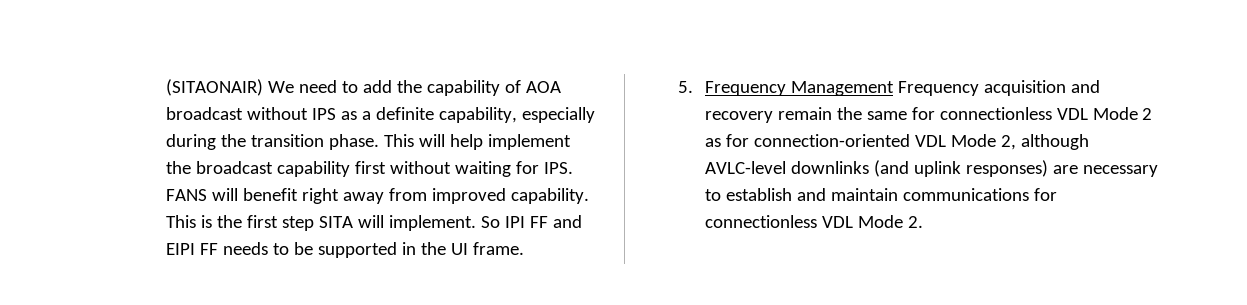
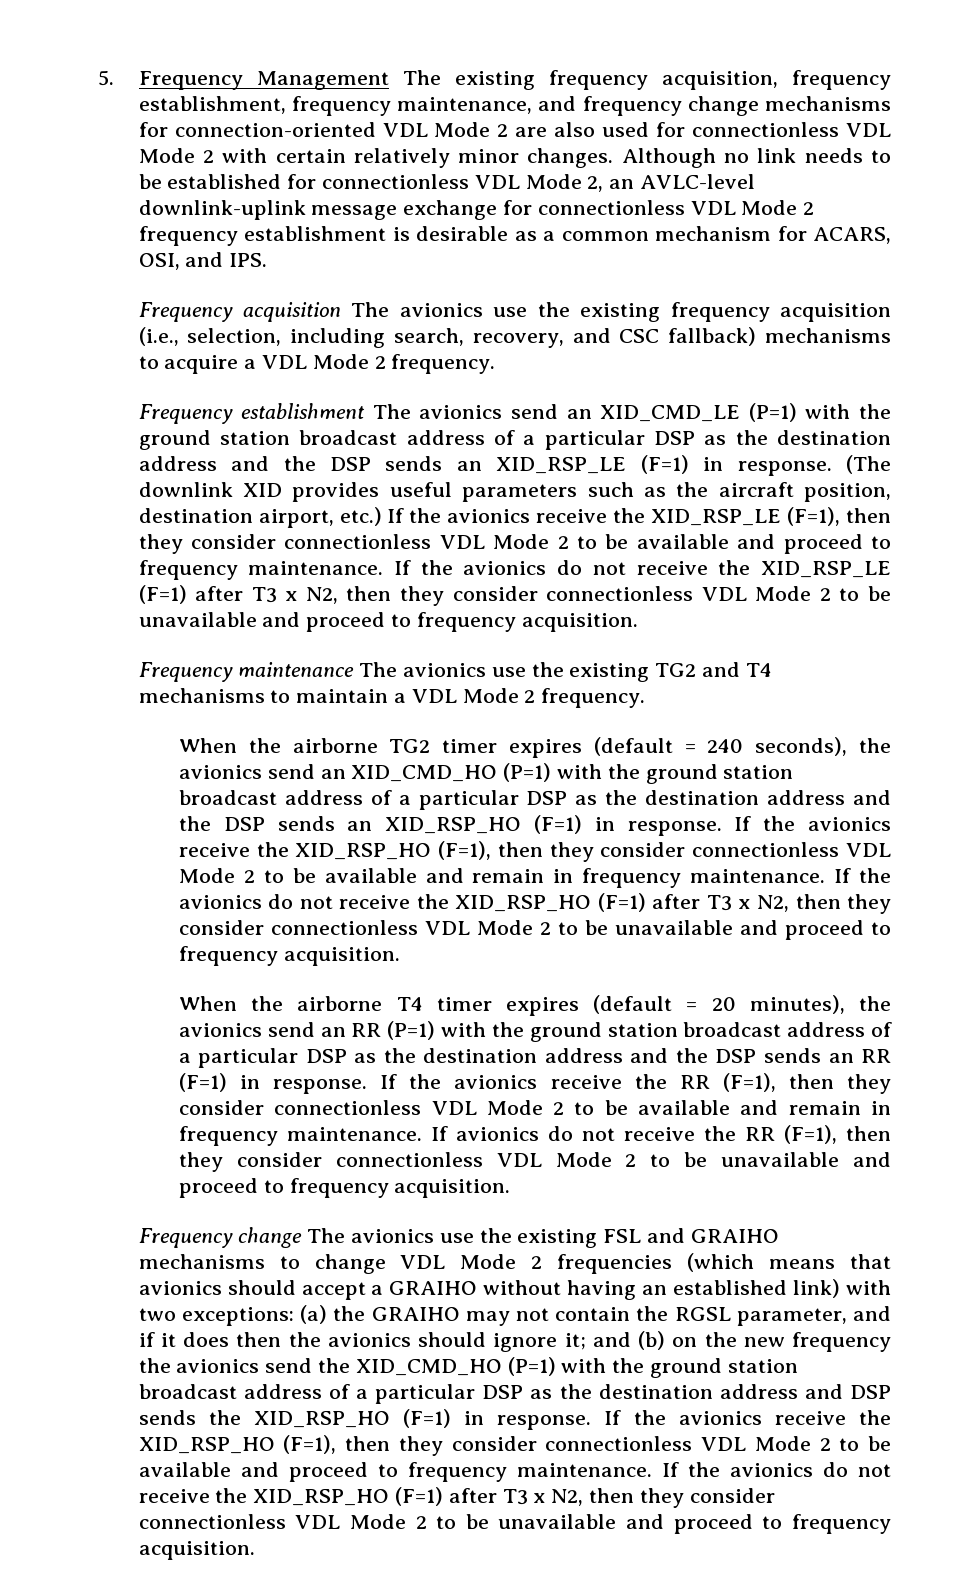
- (SITAONAIR) We need to add the capability of AOA broadcast without IPS as a definite capability, especially during the transition phase. This will help implement the broadcast capability first without waiting for IPS. FANS will benefit right away from improved capability. This is the first step SITA will implement. So IPI FF and EIPI FF needs to be supported in the UI frame.
- 5. Frequency Management Frequency acquisition and recovery remain the same for connectionless VDL Mode 2 as for connection-oriented VDL Mode 2, although AVLC-level downlinks (and uplink responses) are necessary to establish and maintain communications for connectionless VDL Mode 2.
+ 5. Frequency Management The existing frequency acquisition, frequency establishment, frequency maintenance, and frequency change mechanisms for connection-oriented VDL Mode 2 are also used for connectionless VDL Mode 2 with certain relatively minor changes. Although no link needs to be established for connectionless VDL Mode 2, an AVLC-level downlink-uplink message exchange for connectionless VDL Mode 2 frequency establishment is desirable as a common mechanism for ACARS, OSI, and IPS.
+ Frequency acquisition The avionics use the existing frequency acquisition (i.e., selection, including search, recovery, and CSC fallback) mechanisms to acquire a VDL Mode 2 frequency.
+ Frequency establishment The avionics send an XID_CMD_LE (P=1) with the ground station broadcast address of a particular DSP as the destination address and the DSP sends an XID_RSP_LE (F=1) in response. (The downlink XID provides useful parameters such as the aircraft position, destination airport, etc.) If the avionics receive the XID_RSP_LE (F=1), then they consider connectionless VDL Mode 2 to be available and proceed to frequency maintenance. If the avionics do not receive the XID_RSP_LE (F=1) after T3 x N2, then they consider connectionless VDL Mode 2 to be unavailable and proceed to frequency acquisition.
+ Frequency maintenance The avionics use the existing TG2 and T4 mechanisms to maintain a VDL Mode 2 frequency.
+ When the airborne TG2 timer expires (default = 240 seconds), the avionics send an XID_CMD_HO (P=1) with the ground station broadcast address of a particular DSP as the destination address and the DSP sends an XID_RSP_HO (F=1) in response. If the avionics receive the XID_RSP_HO (F=1), then they consider connectionless VDL Mode 2 to be available and remain in frequency maintenance. If the avionics do not receive the XID_RSP_HO (F=1) after T3 x N2, then they consider connectionless VDL Mode 2 to be unavailable and proceed to frequency acquisition.
+ When the airborne T4 timer expires (default = 20 minutes), the avionics send an RR (P=1) with the ground station broadcast address of a particular DSP as the destination address and the DSP sends an RR (F=1) in response. If the avionics receive the RR (F=1), then they consider connectionless VDL Mode 2 to be available and remain in frequency maintenance. If avionics do not receive the RR (F=1), then they consider connectionless VDL Mode 2 to be unavailable and proceed to frequency acquisition.
+ Frequency change The avionics use the existing FSL and GRAIHO mechanisms to change VDL Mode 2 frequencies (which means that avionics should accept a GRAIHO without having an established link) with two exceptions: (a) the GRAIHO may not contain the RGSL parameter, and if it does then the avionics should ignore it; and (b) on the new frequency the avionics send the XID_CMD_HO (P=1) with the ground station broadcast address of a particular DSP as the destination address and DSP sends the XID_RSP_HO (F=1) in response. If the avionics receive the XID_RSP_HO (F=1), then they consider connectionless VDL Mode 2 to be available and proceed to frequency maintenance. If the avionics do not receive the XID_RSP_HO (F=1) after T3 x N2, then they consider connectionless VDL Mode 2 to be unavailable and proceed to frequency acquisition.

